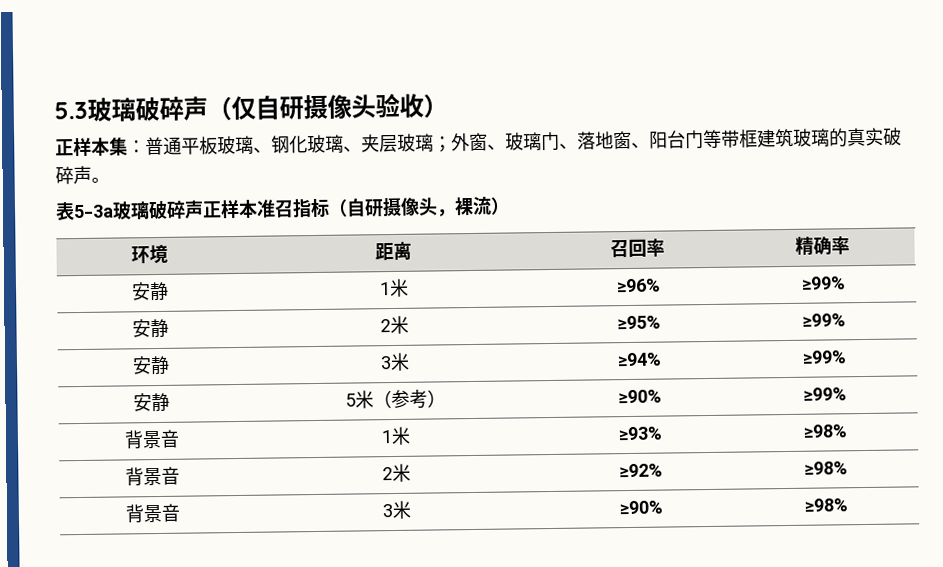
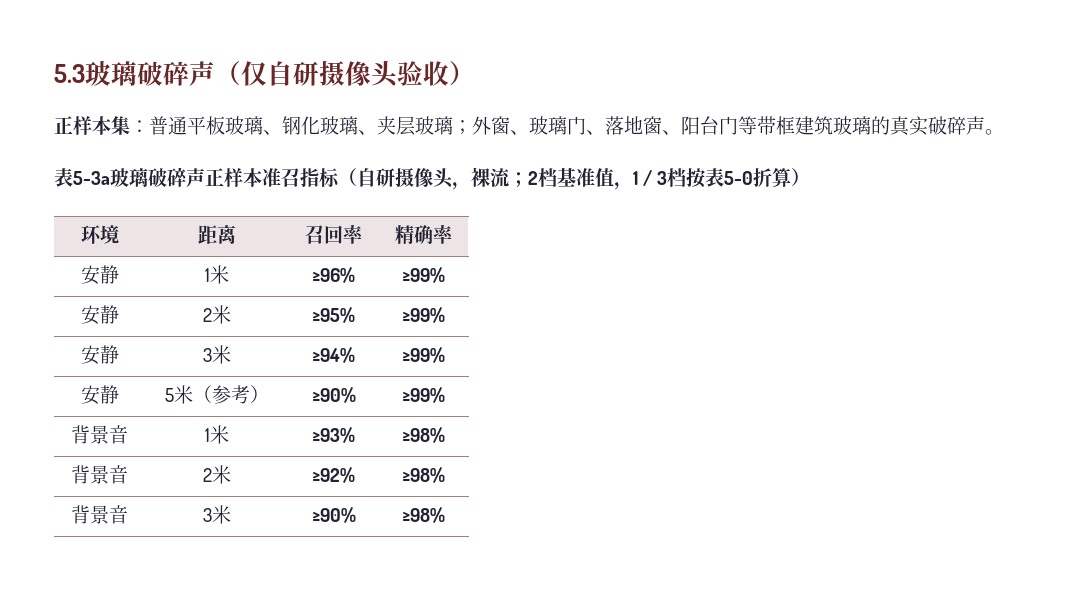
- 表5-3a玻璃破碎声正样本准召指标（自研摄像头，裸流）
+ 表5-3a玻璃破碎声正样本准召指标（自研摄像头，裸流；2档基准值，1 / 3档按表5-0折算）

